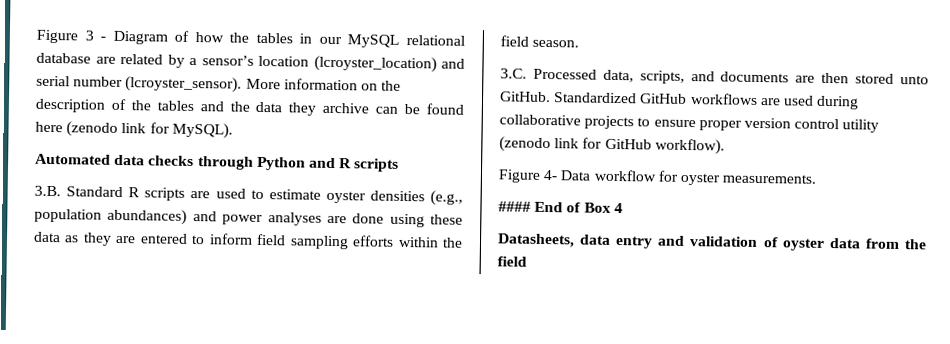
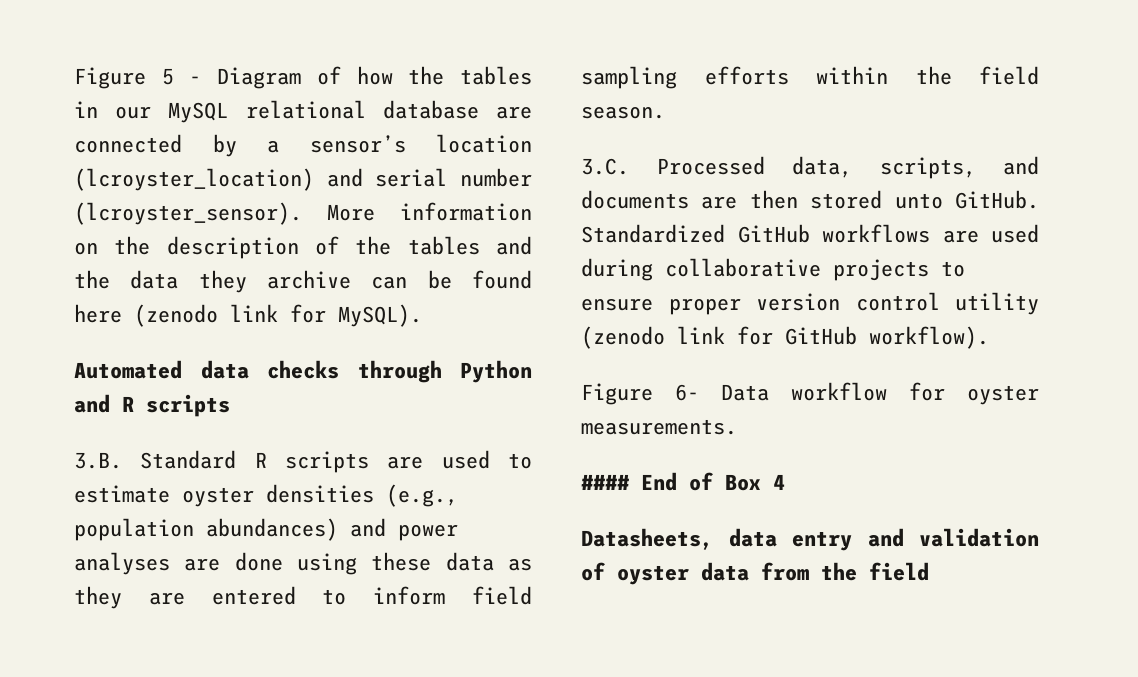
- Figure 3 - Diagram of how the tables in our MySQL relational database are related by a sensor’s location (lcroyster_location) and serial number (lcroyster_sensor).
+ Figure 5 - Diagram of how the tables in our MySQL relational database are connected by a sensor’s location (lcroyster_location) and serial number (lcroyster_sensor).
- Figure 4- Data workflow for oyster measurements.
+ Figure 6- Data workflow for oyster measurements.

